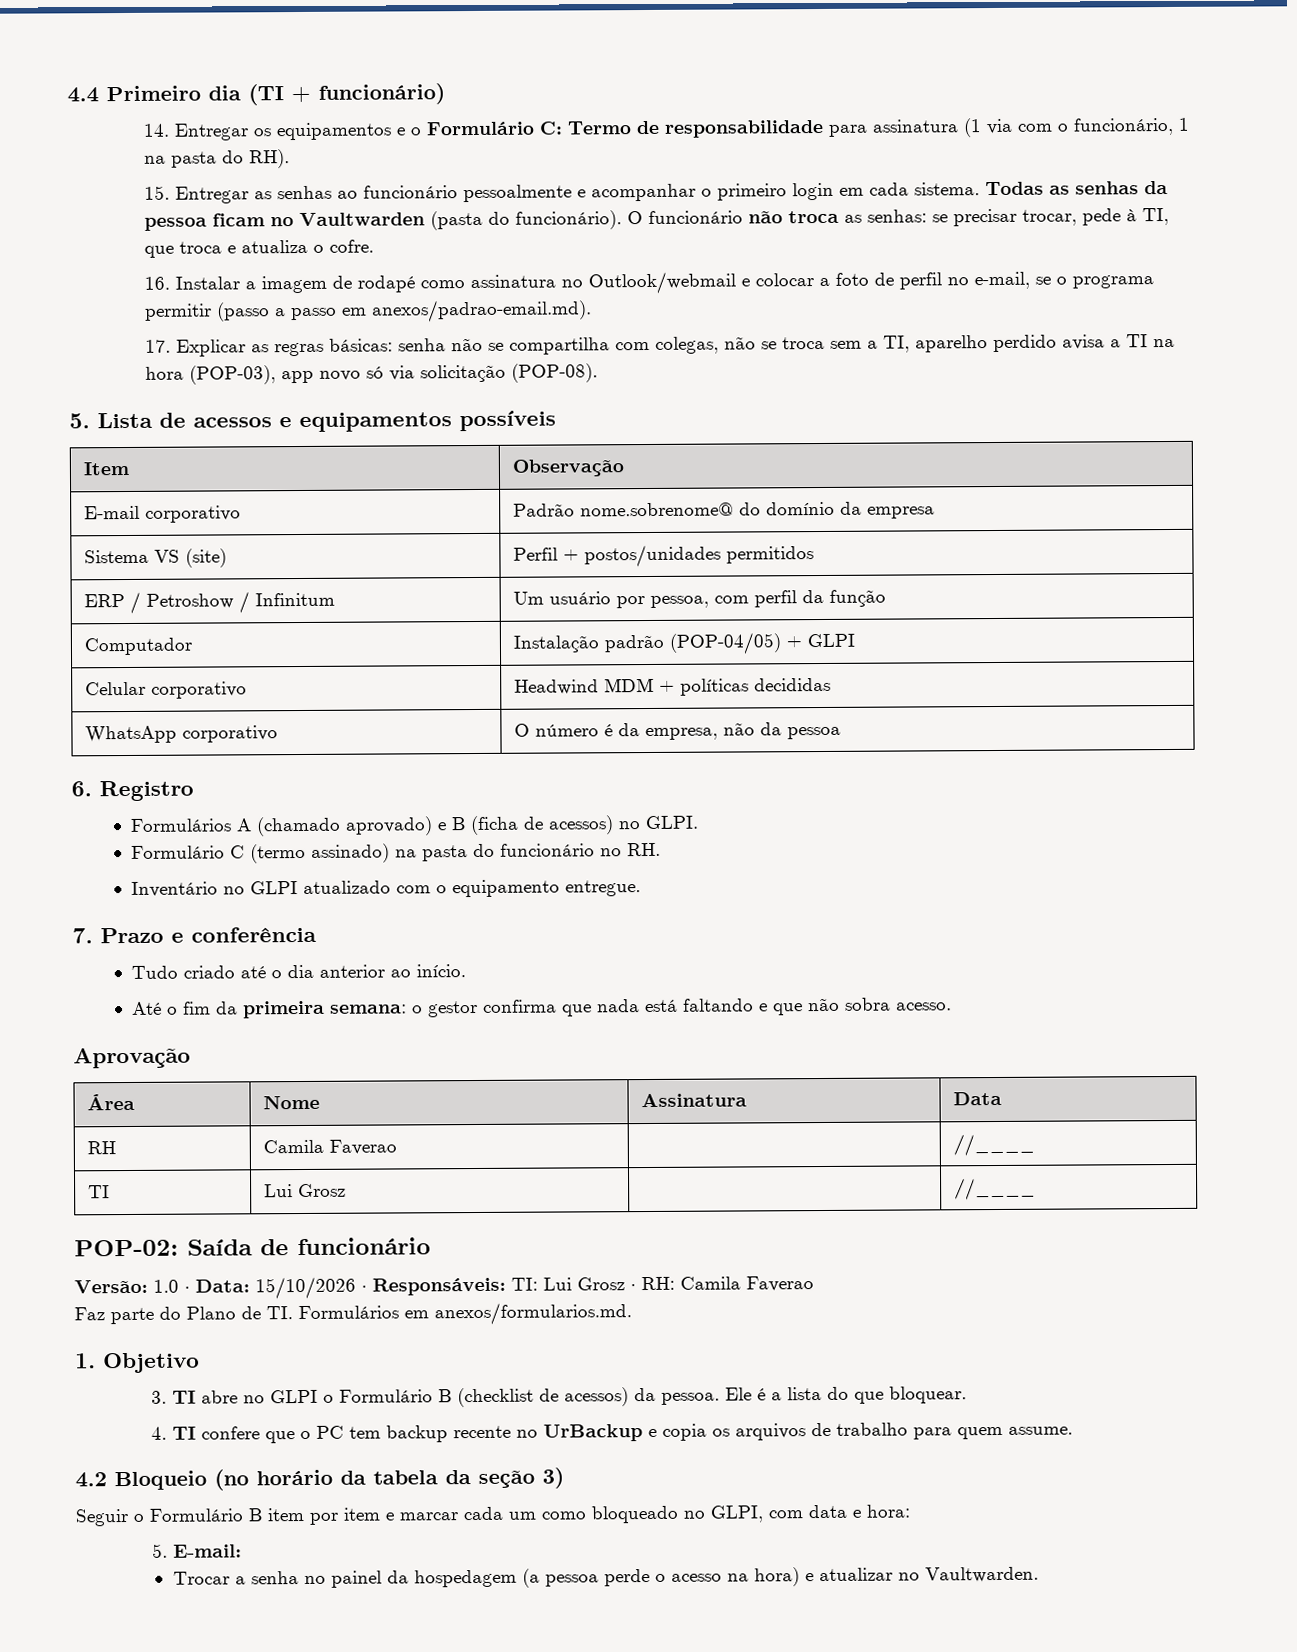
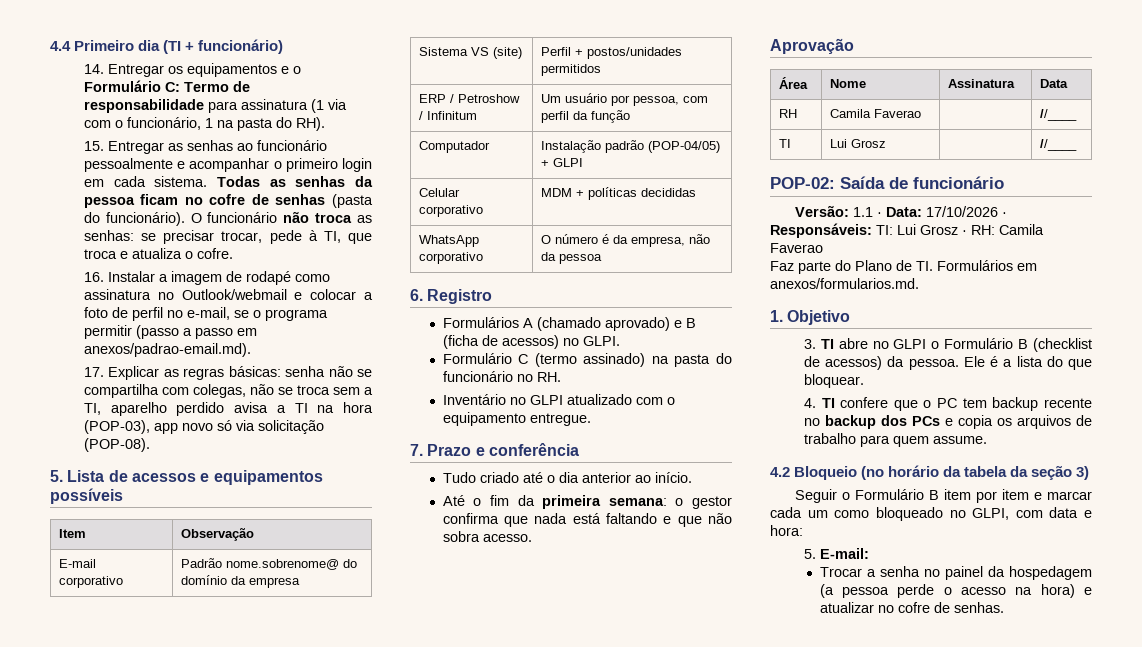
- Todas as senhas da pessoa ficam no Vaultwarden (pasta do funcionário).
+ Todas as senhas da pessoa ficam no cofre de senhas (pasta do funcionário).
- Celular corporativo | Headwind MDM + políticas decididas
+ Celular corporativo | MDM + políticas decididas
- Versão: 1.0 · Data: 15/10/2026 · Responsáveis: TI: Lui Grosz · RH: Camila Faverao
+ Versão: 1.1 · Data: 17/10/2026 · Responsáveis: TI: Lui Grosz · RH: Camila Faverao
- 4. TI confere que o PC tem backup recente no UrBackup e copia os arquivos de trabalho para quem assume.
+ 4. TI confere que o PC tem backup recente no backup dos PCs e copia os arquivos de trabalho para quem assume.
- Trocar a senha no painel da hospedagem (a pessoa perde o acesso na hora) e atualizar no Vaultwarden.
+ Trocar a senha no painel da hospedagem (a pessoa perde o acesso na hora) e atualizar no cofre de senhas.

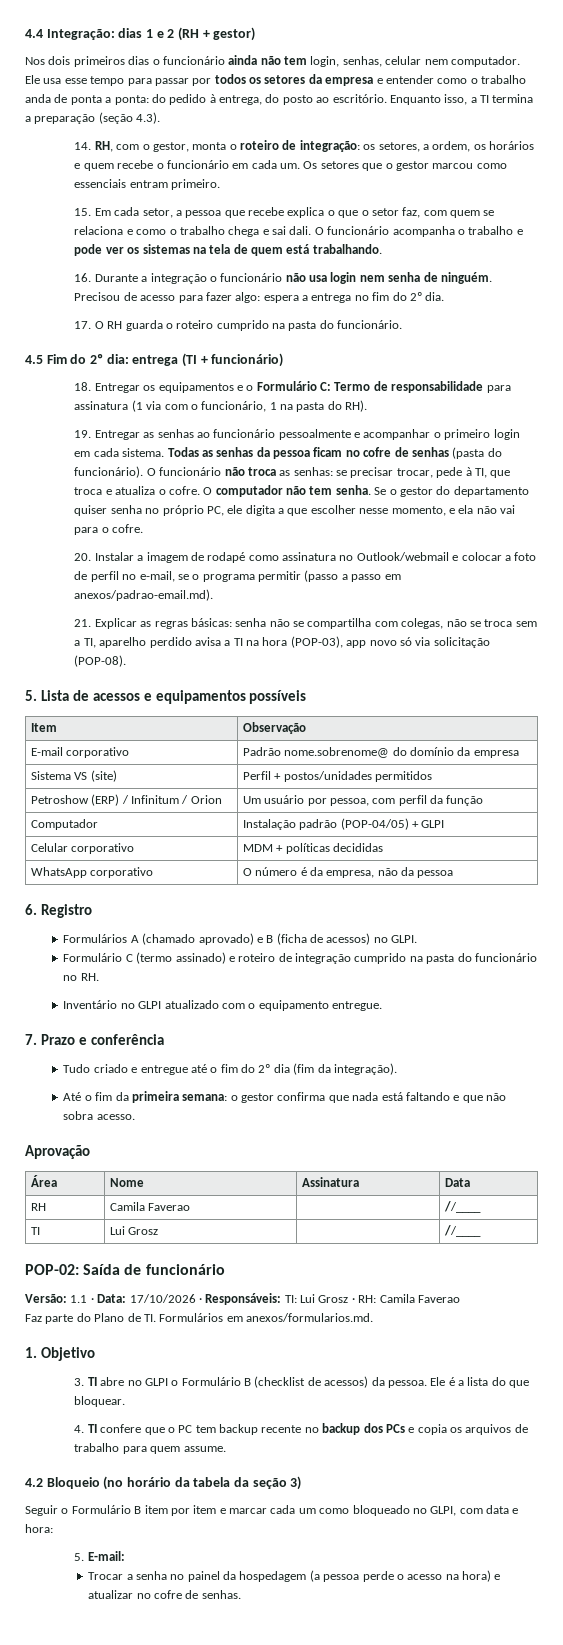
- 4.4 Primeiro dia (TI + funcionário)
+ 4.4 Integração: dias 1 e 2 (RH + gestor)
+ Nos dois primeiros dias o funcionário ainda não tem login, senhas, celular nem computador. Ele usa esse tempo para passar por todos os setores da empresa e entender como o trabalho anda de ponta a ponta: do pedido à entrega, do posto ao escritório. Enquanto isso, a TI termina a preparação (seção 4.3).
+ 14. RH, com o gestor, monta o roteiro de integração: os setores, a ordem, os horários e quem recebe o funcionário em cada um. Os setores que o gestor marcou como essenciais entram primeiro.
+ 15. Em cada setor, a pessoa que recebe explica o que o setor faz, com quem se relaciona e como o trabalho chega e sai dali. O funcionário acompanha o trabalho e pode ver os sistemas na tela de quem está trabalhando.
+ 16. Durante a integração o funcionário não usa login nem senha de ninguém. Precisou de acesso para fazer algo: espera a entrega no fim do 2º dia.
+ 17. O RH guarda o roteiro cumprido na pasta do funcionário.
+ 4.5 Fim do 2º dia: entrega (TI + funcionário)
- 14. Entregar os equipamentos e o Formulário C: Termo de responsabilidade para assinatura (1 via com o funcionário, 1 na pasta do RH).
+ 18. Entregar os equipamentos e o Formulário C: Termo de responsabilidade para assinatura (1 via com o funcionário, 1 na pasta do RH).
- 15. Entregar as senhas ao funcionário pessoalmente e acompanhar o primeiro login em cada sistema.
+ 19. Entregar as senhas ao funcionário pessoalmente e acompanhar o primeiro login em cada sistema.
- O funcionário não troca as senhas: se precisar trocar, pede à TI, que troca e atualiza o cofre.
- 16. Instalar a imagem de rodapé como assinatura no Outlook/webmail e colocar a foto de perfil no e-mail, se o programa permitir (passo a passo em anexos/padrao-email.md).
+ O funcionário não troca as senhas: se precisar trocar, pede à TI, que troca e atualiza o cofre. O computador não tem senha. Se o gestor do departamento quiser senha no próprio PC, ele digita a que escolher nesse momento, e ela não vai para o cofre.
+ 20. Instalar a imagem de rodapé como assinatura no Outlook/webmail e colocar a foto de perfil no e-mail, se o programa permitir (passo a passo em anexos/padrao-email.md).
- 17. Explicar as regras básicas: senha não se compartilha com colegas, não se troca sem a TI, aparelho perdido avisa a TI na hora (POP-03), app novo só via solicitação (POP-08).
+ 21. Explicar as regras básicas: senha não se compartilha com colegas, não se troca sem a TI, aparelho perdido avisa a TI na hora (POP-03), app novo só via solicitação (POP-08).
- ERP / Petroshow / Infinitum | Um usuário por pessoa, com perfil da função
+ Petroshow (ERP) / Infinitum / Orion | Um usuário por pessoa, com perfil da função
- Formulário C (termo assinado) na pasta do funcionário no RH.
+ Formulário C (termo assinado) e roteiro de integração cumprido na pasta do funcionário no RH.
- Tudo criado até o dia anterior ao início.
+ Tudo criado e entregue até o fim do 2º dia (fim da integração).

